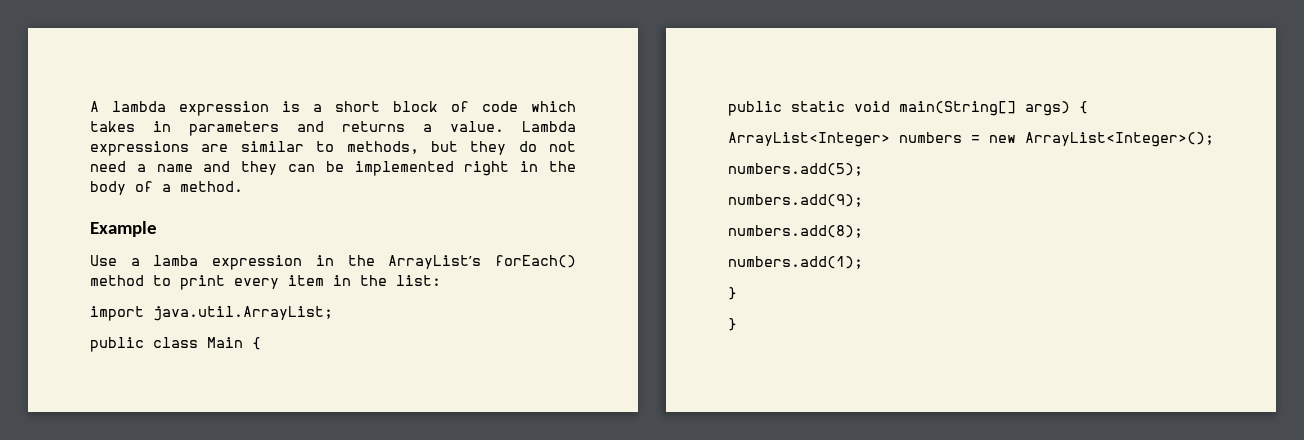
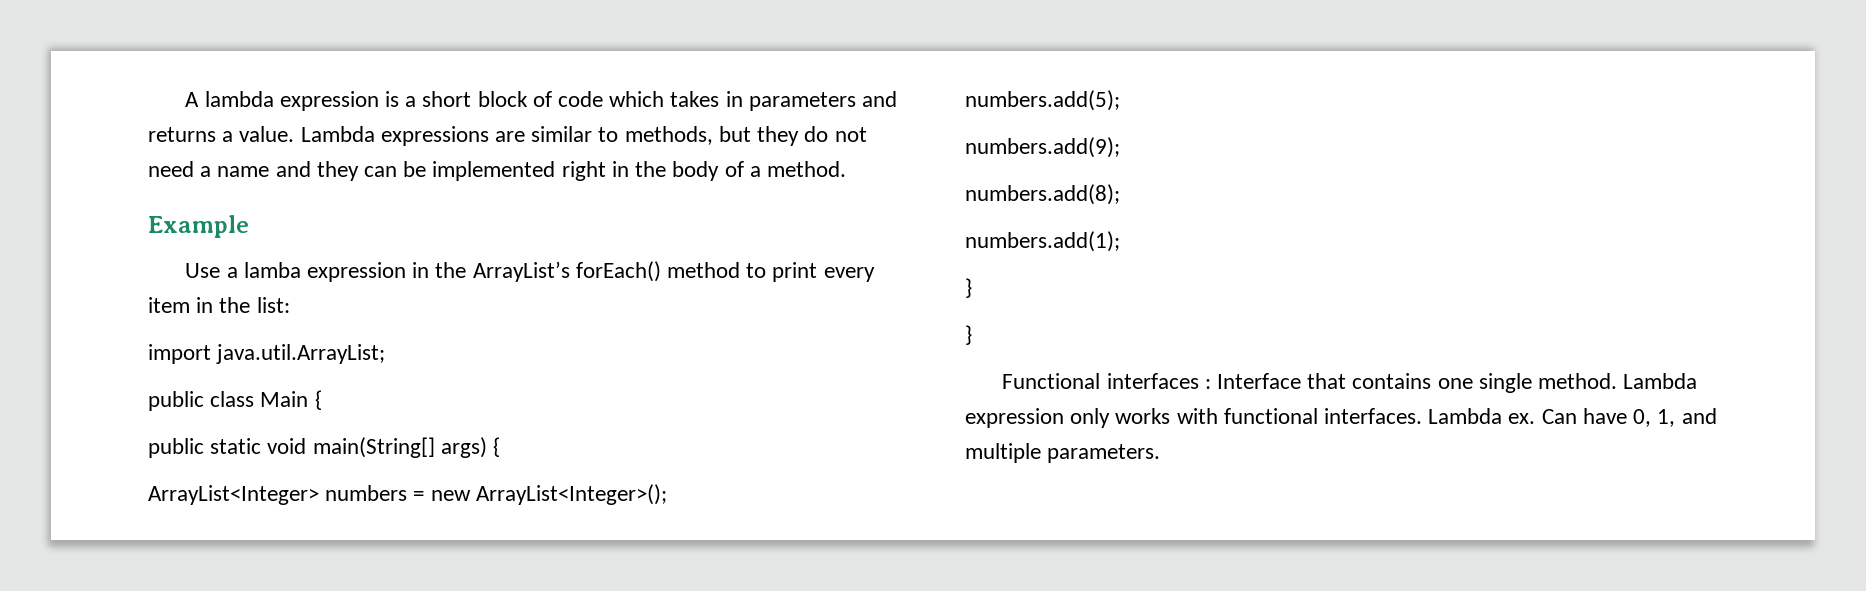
+ Functional interfaces : Interface that contains one single method. Lambda expression only works with functional interfaces. Lambda ex. Can have 0, 1, and multiple parameters.

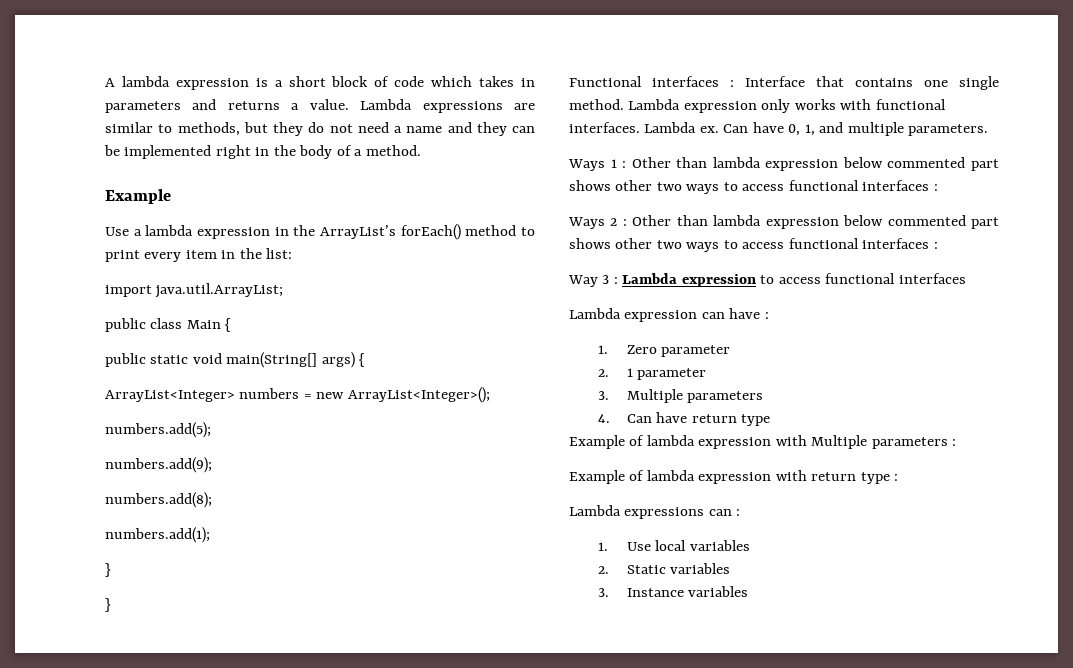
- Use a lamba expression in the ArrayList’s forEach() method to print every item in the list:
+ Use a lambda expression in the ArrayList’s forEach() method to print every item in the list:
+ Ways 1 : Other than lambda expression below commented part shows other two ways to access functional interfaces :
+ Ways 2 : Other than lambda expression below commented part shows other two ways to access functional interfaces :
+ Way 3 : Lambda expression to access functional interfaces
+ Lambda expression can have :
+ 1. Zero parameter
+ 2. 1 parameter
+ 3. Multiple parameters
+ 4. Can have return type
+ Example of lambda expression with Multiple parameters :
+ Example of lambda expression with return type :
+ Lambda expressions can :
+ 1. Use local variables
+ 2. Static variables
+ 3. Instance variables

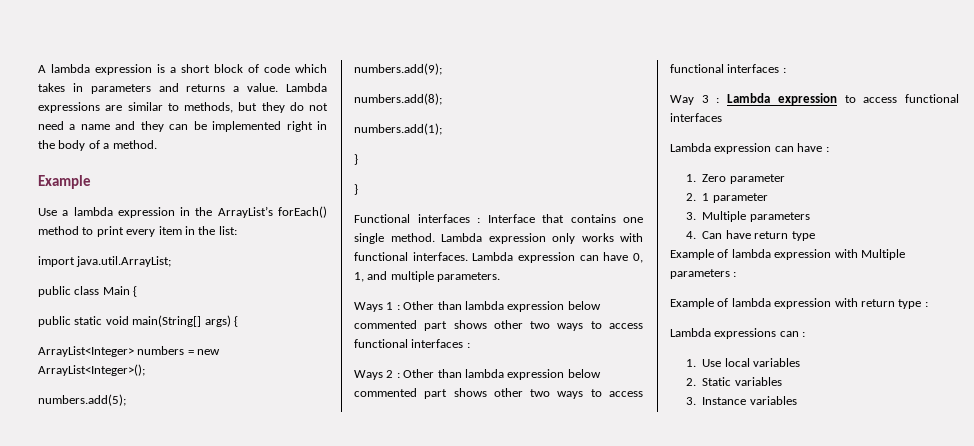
- Lambda ex. Can have 0, 1, and multiple parameters.
+ Lambda expression can have 0, 1, and multiple parameters.

